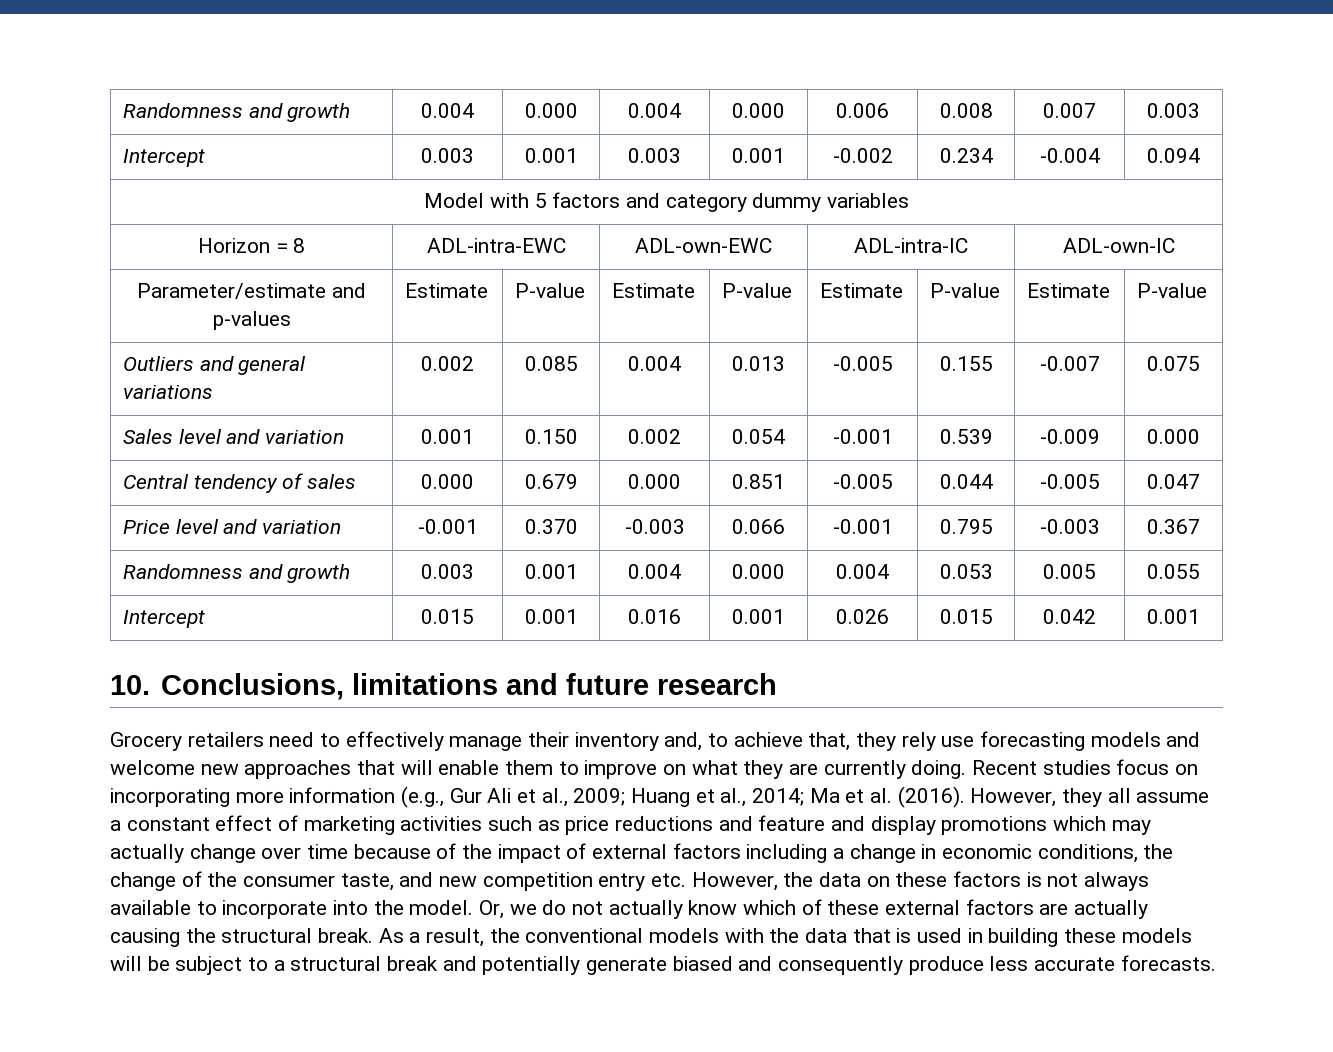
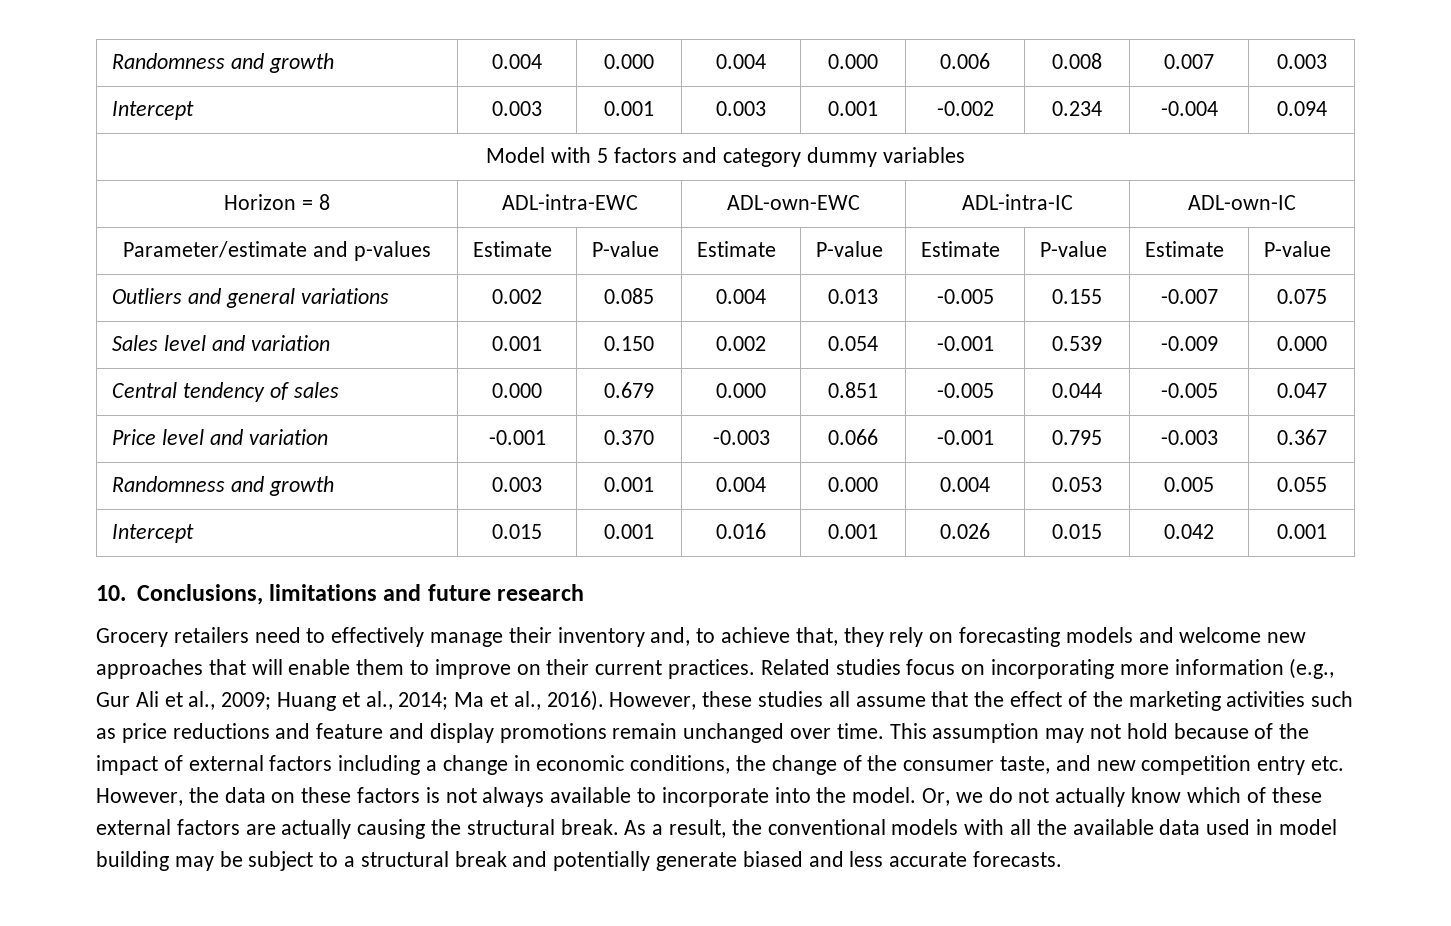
- Grocery retailers need to effectively manage their inventory and, to achieve that, they rely use forecasting models and welcome new approaches that will enable them to improve on what they are currently doing. Recent studies focus on incorporating more information (e.g., Gur Ali et al., 2009;
+ Grocery retailers need to effectively manage their inventory and, to achieve that, they rely on forecasting models and welcome new approaches that will enable them to improve on their current practices. Related studies focus on incorporating more information (e.g., Gur Ali et al., 2009;
- Ma et al. (2016). However, they all assume a constant effect of marketing activities such as price reductions and feature and display promotions which may actually change over time because of the impact of external factors including a change in economic conditions, the change of the consumer taste, and new competition entry etc. However, the data on these factors is not always available to incorporate into the model.
+ Ma et al., 2016). However, these studies all assume that the effect of the marketing activities such as price reductions and feature and display promotions remain unchanged over time. This assumption may not hold because of the impact of external factors including a change in economic conditions, the change of the consumer taste, and new competition entry etc. However, the data on these factors is not always available to incorporate into the model.
- As a result, the conventional models with the data that is used in building these models will be subject to a structural break and potentially generate biased and consequently produce less accurate forecasts.
+ As a result, the conventional models with all the available data used in model building may be subject to a structural break and potentially generate biased and less accurate forecasts.

